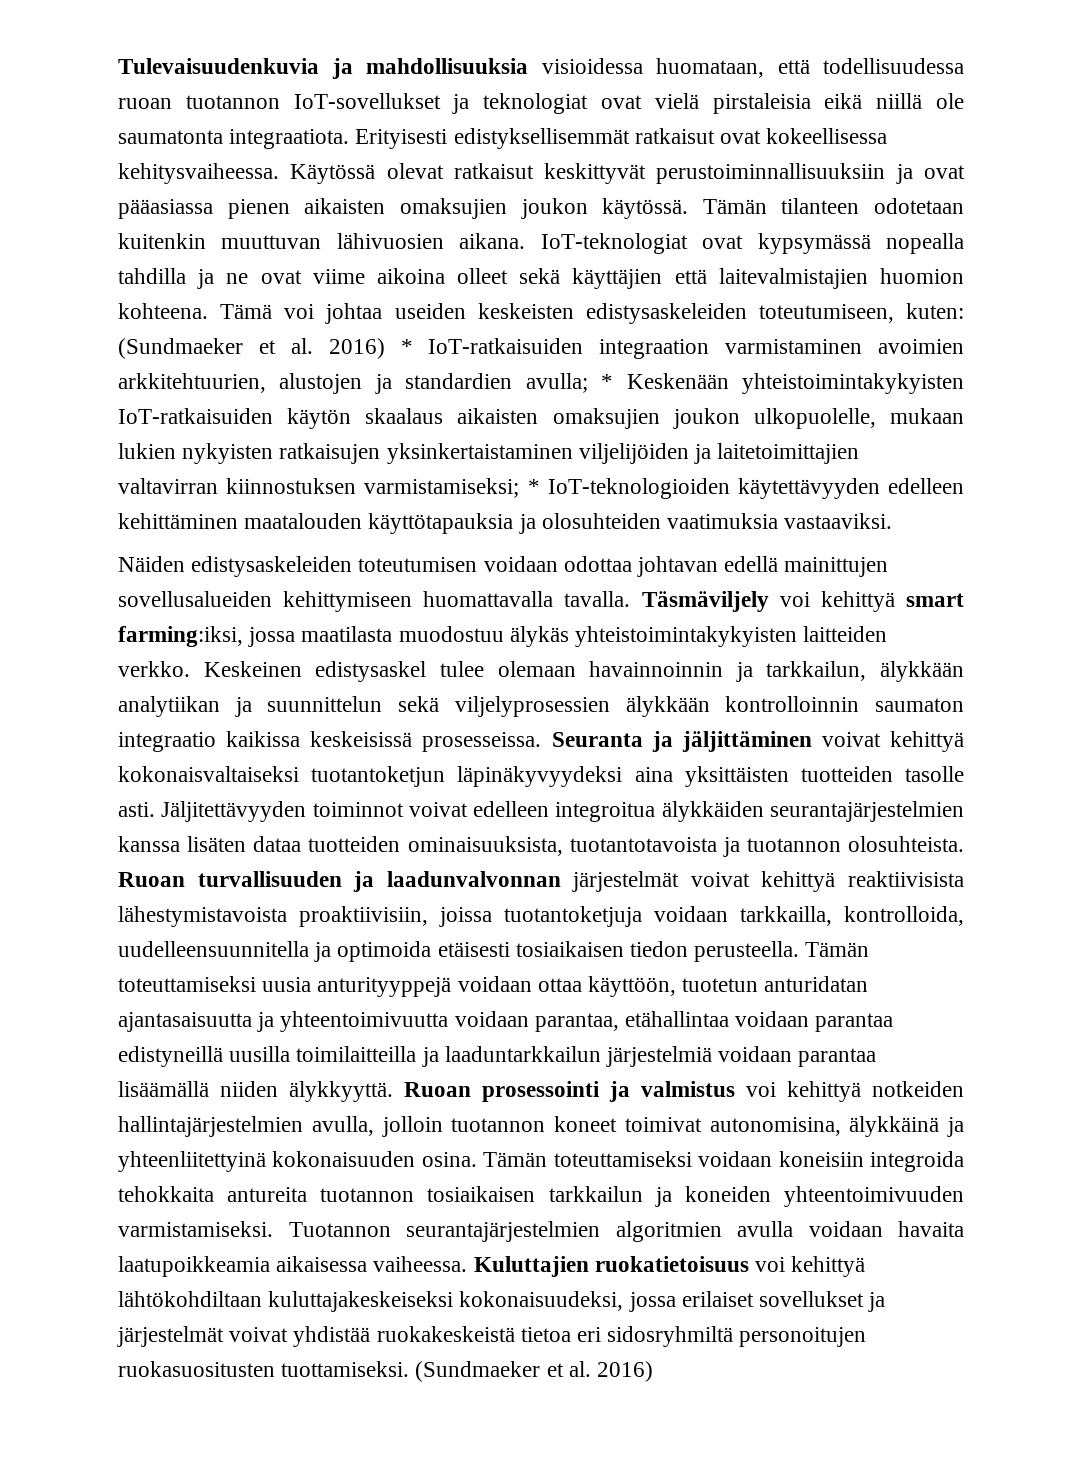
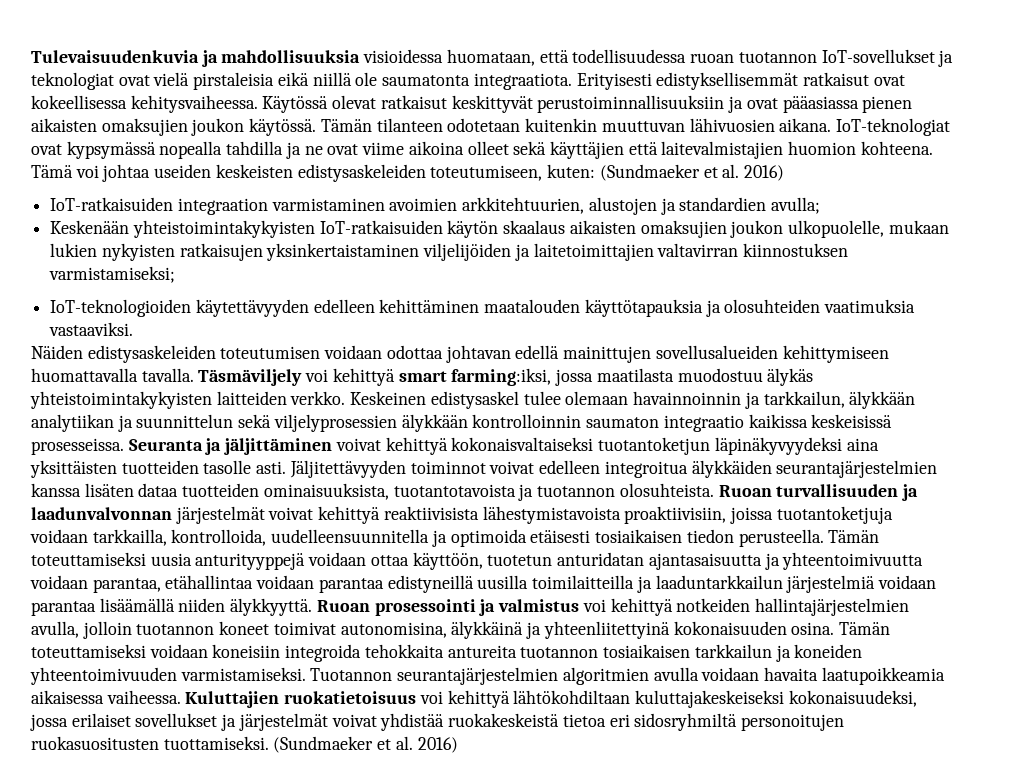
- Tämä voi johtaa useiden keskeisten edistysaskeleiden toteutumiseen, kuten: (Sundmaeker et al. 2016) * IoT-ratkaisuiden integraation varmistaminen avoimien arkkitehtuurien, alustojen ja standardien avulla; * Keskenään yhteistoimintakykyisten IoT-ratkaisuiden käytön skaalaus aikaisten omaksujien joukon ulkopuolelle, mukaan lukien nykyisten ratkaisujen yksinkertaistaminen viljelijöiden ja laitetoimittajien valtavirran kiinnostuksen varmistamiseksi; * IoT-teknologioiden käytettävyyden edelleen kehittäminen maatalouden käyttötapauksia ja olosuhteiden vaatimuksia vastaaviksi.
+ Tämä voi johtaa useiden keskeisten edistysaskeleiden toteutumiseen, kuten: (Sundmaeker et al. 2016)
+ IoT-ratkaisuiden integraation varmistaminen avoimien arkkitehtuurien, alustojen ja standardien avulla;
+ Keskenään yhteistoimintakykyisten IoT-ratkaisuiden käytön skaalaus aikaisten omaksujien joukon ulkopuolelle, mukaan lukien nykyisten ratkaisujen yksinkertaistaminen viljelijöiden ja laitetoimittajien valtavirran kiinnostuksen varmistamiseksi;
+ IoT-teknologioiden käytettävyyden edelleen kehittäminen maatalouden käyttötapauksia ja olosuhteiden vaatimuksia vastaaviksi.

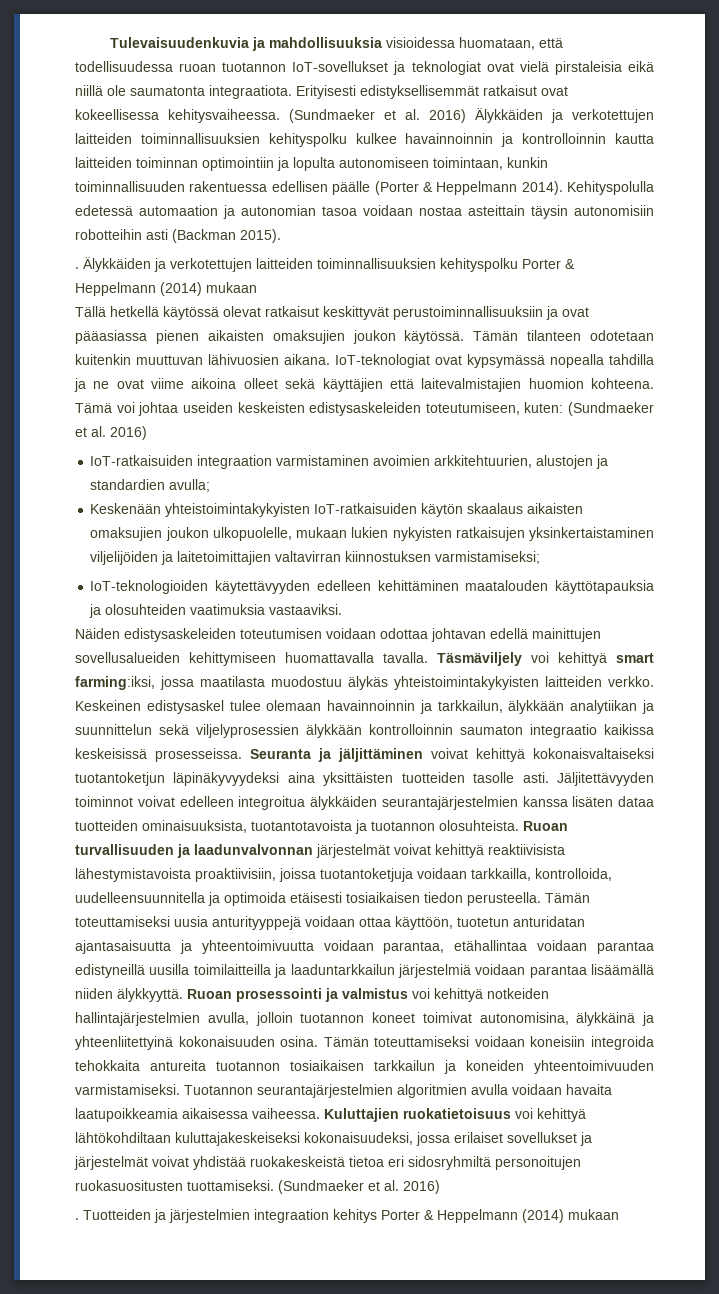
- Käytössä olevat ratkaisut keskittyvät perustoiminnallisuuksiin ja ovat pääasiassa pienen aikaisten omaksujien joukon käytössä.
+ (Sundmaeker et al. 2016) Älykkäiden ja verkotettujen laitteiden toiminnallisuuksien kehityspolku kulkee havainnoinnin ja kontrolloinnin kautta laitteiden toiminnan optimointiin ja lopulta autonomiseen toimintaan, kunkin toiminnallisuuden rakentuessa edellisen päälle (Porter & Heppelmann 2014). Kehityspolulla edetessä automaation ja autonomian tasoa voidaan nostaa asteittain täysin autonomisiin robotteihin asti (Backman 2015).
+ . Älykkäiden ja verkotettujen laitteiden toiminnallisuuksien kehityspolku Porter & Heppelmann (2014) mukaan
+ Tällä hetkellä käytössä olevat ratkaisut keskittyvät perustoiminnallisuuksiin ja ovat pääasiassa pienen aikaisten omaksujien joukon käytössä.
+ . Tuotteiden ja järjestelmien integraation kehitys Porter & Heppelmann (2014) mukaan

